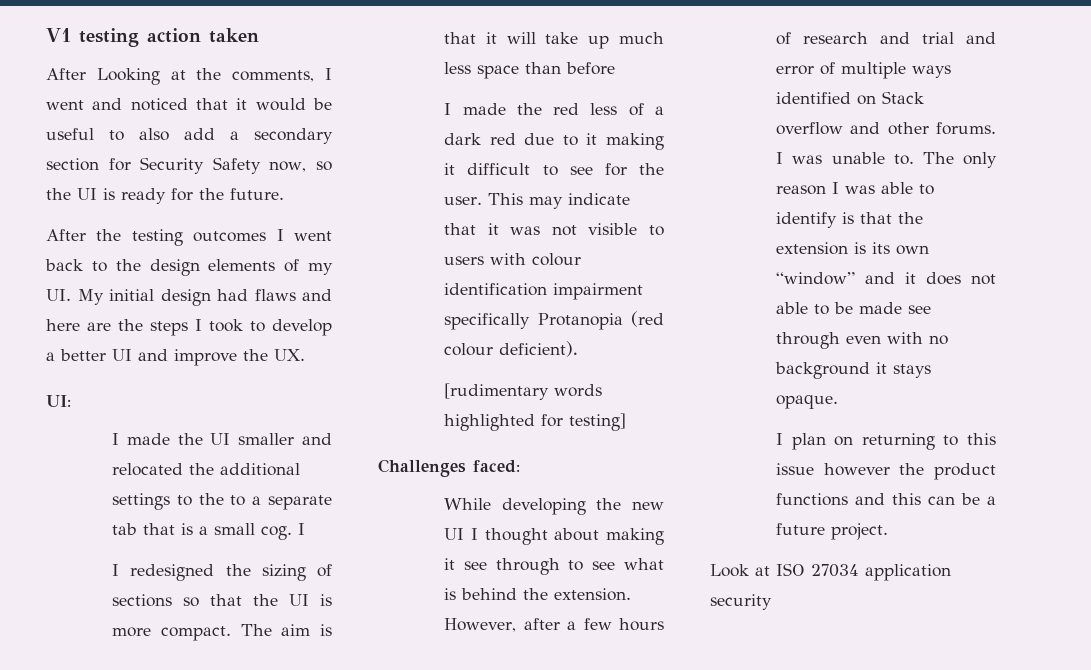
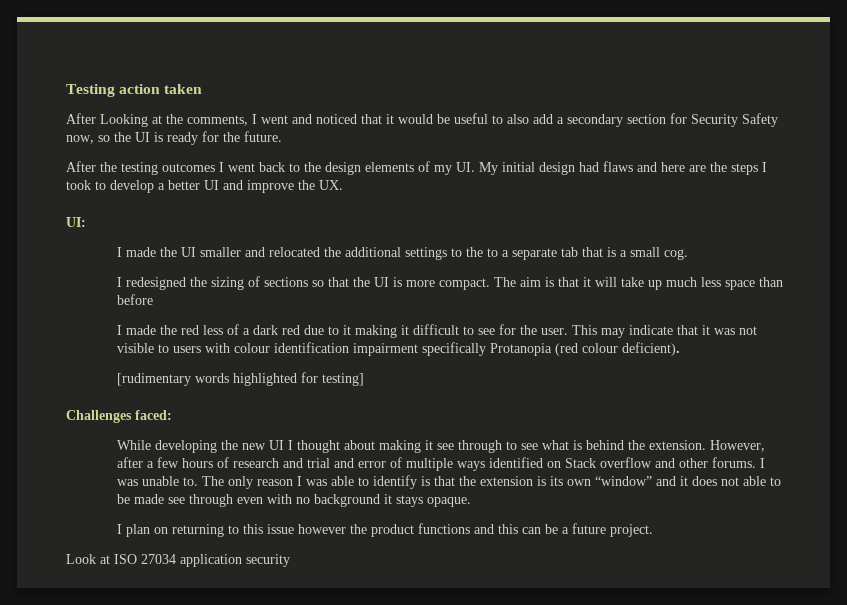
- V1 testing action taken
+ Testing action taken
- I made the UI smaller and relocated the additional settings to the to a separate tab that is a small cog. I
+ I made the UI smaller and relocated the additional settings to the to a separate tab that is a small cog.

